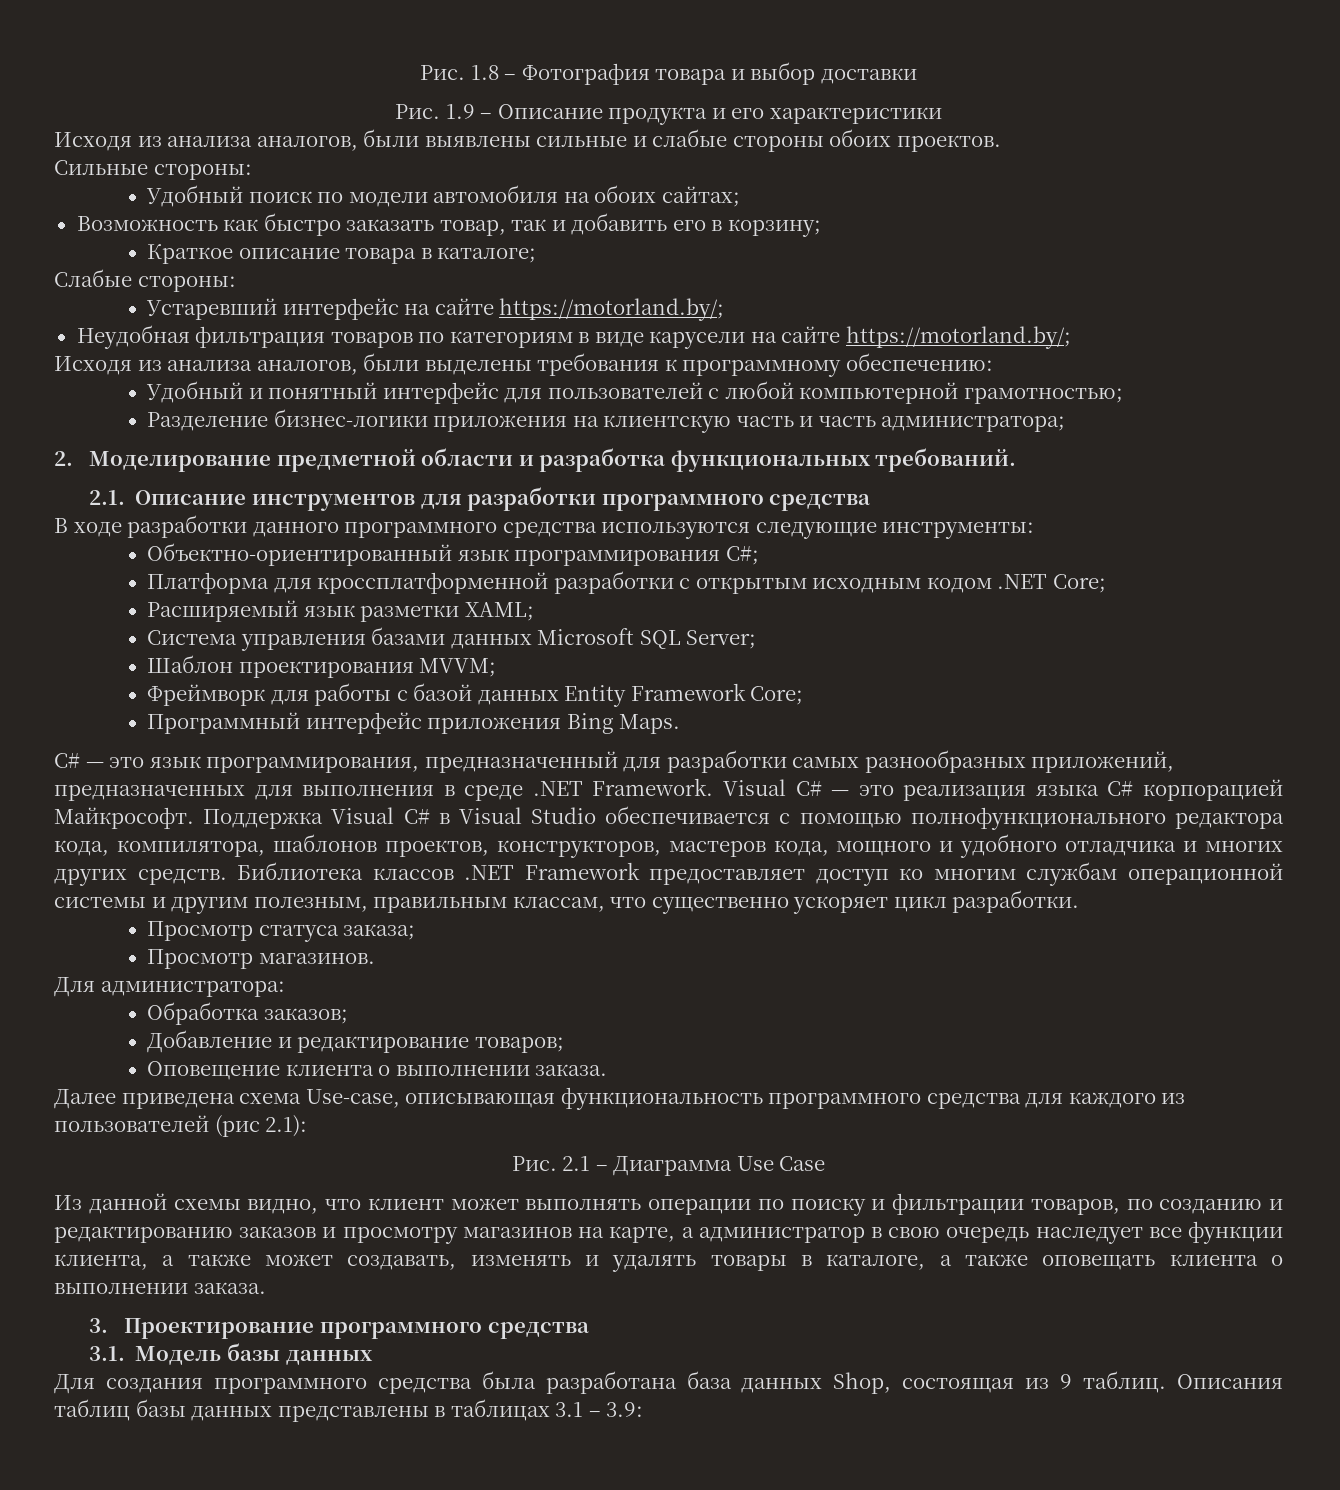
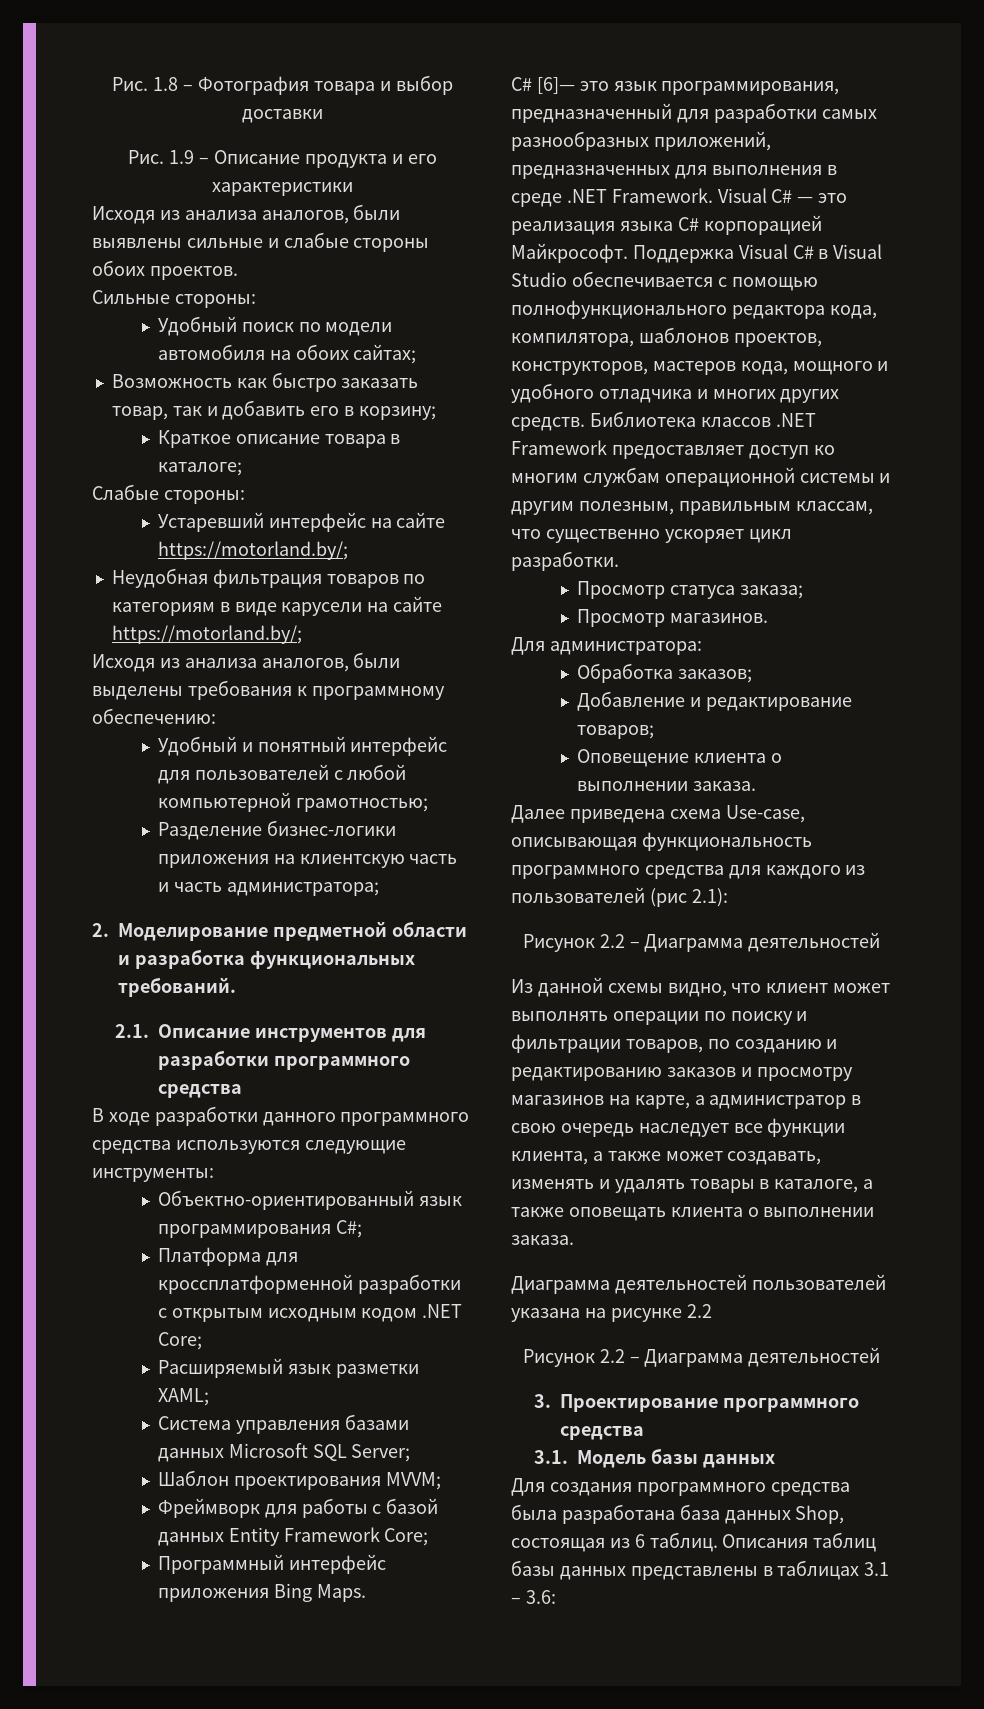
- C# — это язык программирования, предназначенный для разработки самых разнообразных приложений, предназначенных для выполнения в среде .NET Framework.
+ C# [6]— это язык программирования, предназначенный для разработки самых разнообразных приложений, предназначенных для выполнения в среде .NET Framework.
  Далее приведена схема Use-case, описывающая функциональность программного средства для каждого из пользователей (рис 2.1):
- Рис. 2.1 – Диаграмма Use Case
+ Рисунок 2.2 – Диаграмма деятельностей
+ Диаграмма деятельностей пользователей указана на рисунке 2.2
+ Рисунок 2.2 – Диаграмма деятельностей
- Для создания программного средства была разработана база данных Shop, состоящая из 9 таблиц.
+ Для создания программного средства была разработана база данных Shop, состоящая из 6 таблиц.
- Описания таблиц базы данных представлены в таблицах 3.1 – 3.9:
+ Описания таблиц базы данных представлены в таблицах 3.1 – 3.6:

